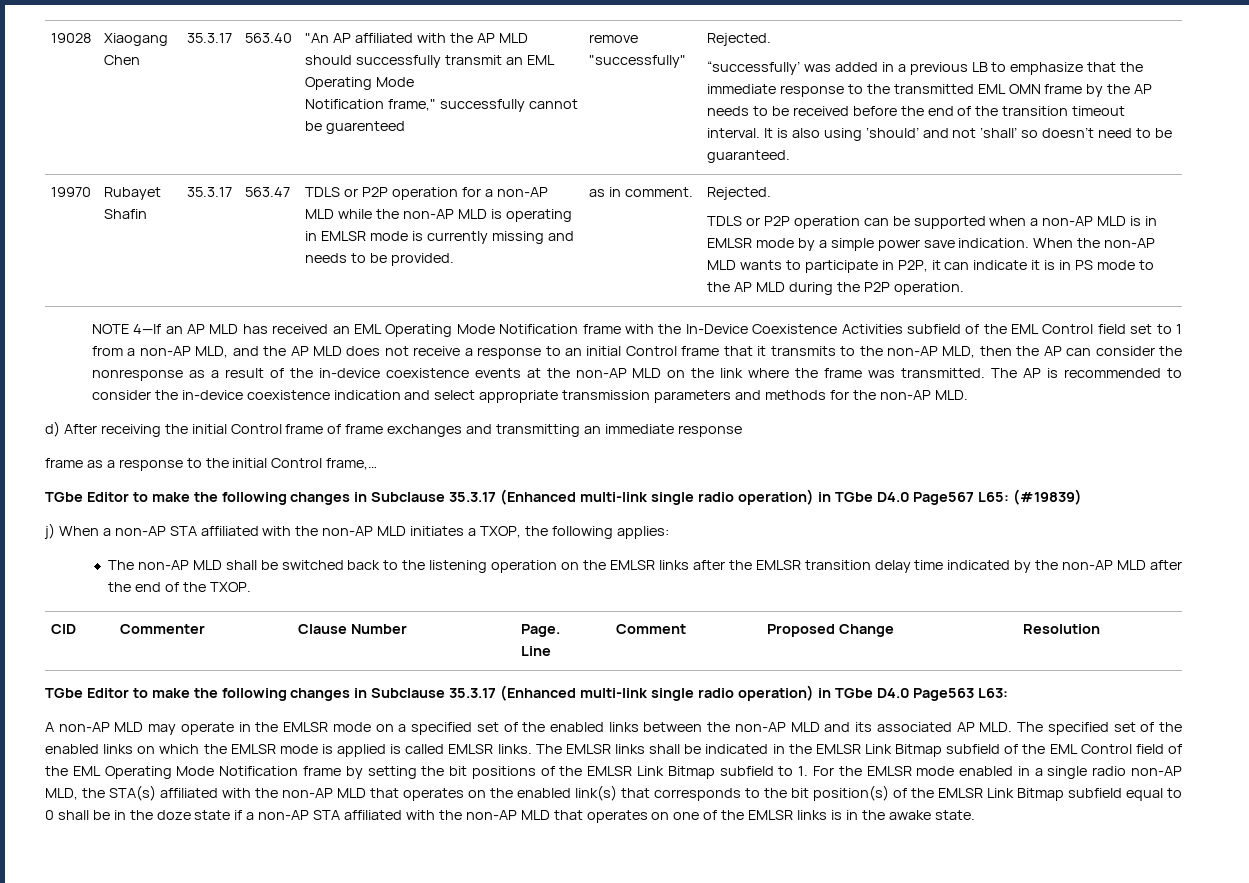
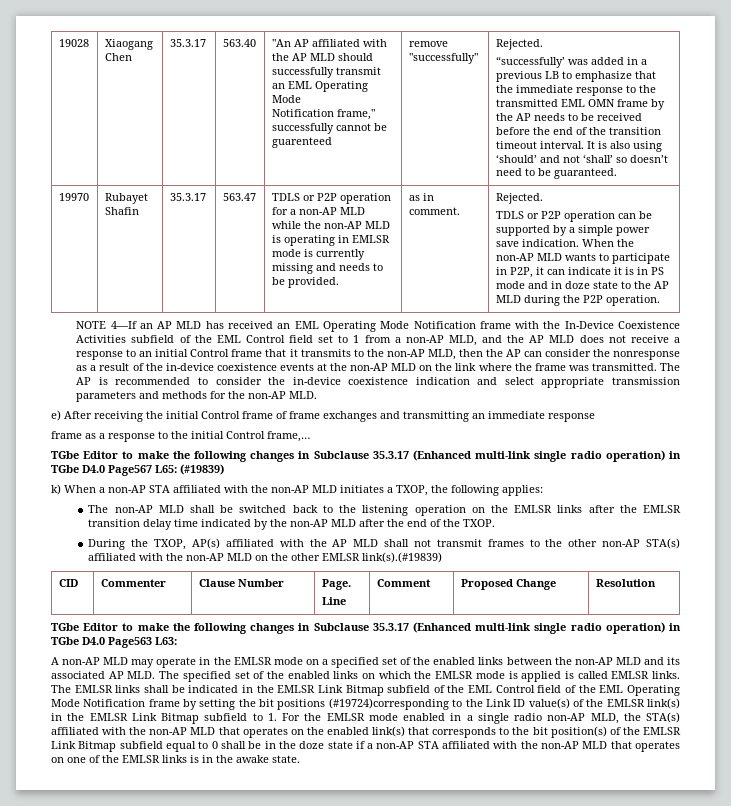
- TDLS or P2P operation can be supported when a non-AP MLD is in EMLSR mode by a simple power save indication.
+ TDLS or P2P operation can be supported by a simple power save indication.
- When the non-AP MLD wants to participate in P2P, it can indicate it is in PS mode to the AP MLD during the P2P operation.
+ When the non-AP MLD wants to participate in P2P, it can indicate it is in PS mode and in doze state to the AP MLD during the P2P operation.
- d) After receiving the initial Control frame of frame exchanges and transmitting an immediate response
+ e) After receiving the initial Control frame of frame exchanges and transmitting an immediate response
- j) When a non-AP STA affiliated with the non-AP MLD initiates a TXOP, the following applies:
+ k) When a non-AP STA affiliated with the non-AP MLD initiates a TXOP, the following applies:
+ During the TXOP, AP(s) affiliated with the AP MLD shall not transmit frames to the other non-AP STA(s) affiliated with the non-AP MLD on the other EMLSR link(s).(#19839)
- The EMLSR links shall be indicated in the EMLSR Link Bitmap subfield of the EML Control field of the EML Operating Mode Notification frame by setting the bit positions of the EMLSR Link Bitmap subfield to 1. For the EMLSR mode enabled in a single radio non-AP MLD, the STA(s) affiliated with the non-AP MLD that operates on the enabled link(s) that corresponds to the bit position(s) of the EMLSR Link Bitmap subfield equal to 0 shall be in the doze state if a non-AP STA affiliated with the non-AP MLD that operates on one of the EMLSR links is in the awake state.
+ The EMLSR links shall be indicated in the EMLSR Link Bitmap subfield of the EML Control field of the EML Operating Mode Notification frame by setting the bit positions (#19724)corresponding to the Link ID value(s) of the EMLSR link(s) in the EMLSR Link Bitmap subfield to 1. For the EMLSR mode enabled in a single radio non-AP MLD, the STA(s) affiliated with the non-AP MLD that operates on the enabled link(s) that corresponds to the bit position(s) of the EMLSR Link Bitmap subfield equal to 0 shall be in the doze state if a non-AP STA affiliated with the non-AP MLD that operates on one of the EMLSR links is in the awake state.

